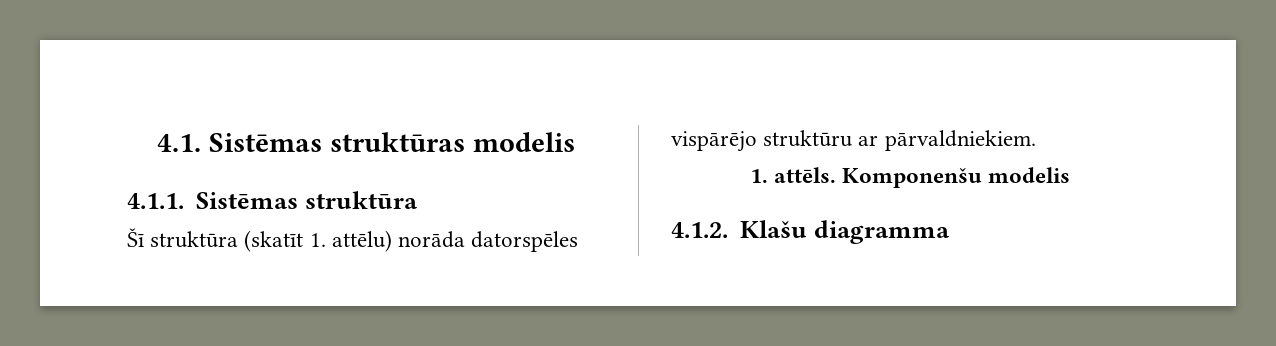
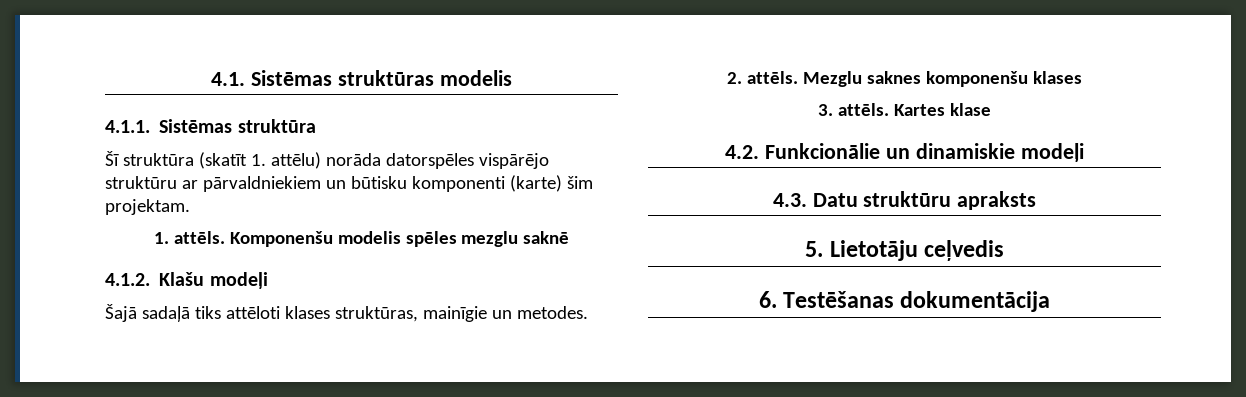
- Šī struktūra (skatīt 1. attēlu) norāda datorspēles vispārējo struktūru ar pārvaldniekiem.
+ Šī struktūra (skatīt 1. attēlu) norāda datorspēles vispārējo struktūru ar pārvaldniekiem un būtisku komponenti (karte) šim projektam.
- Komponenšu modelis
+ Komponenšu modelis spēles mezglu saknē
- 4.1.2. Klašu diagramma
+ 4.1.2. Klašu modeļi
+ Šajā sadaļā tiks attēloti klases struktūras, mainīgie un metodes.
+ 2. attēls. Mezglu saknes komponenšu klases
+ 3. attēls. Kartes klase
+ 4.2. Funkcionālie un dinamiskie modeļi
+ 4.3. Datu struktūru apraksts
+ 5. Lietotāju ceļvedis
+ 6. Testēšanas dokumentācija

